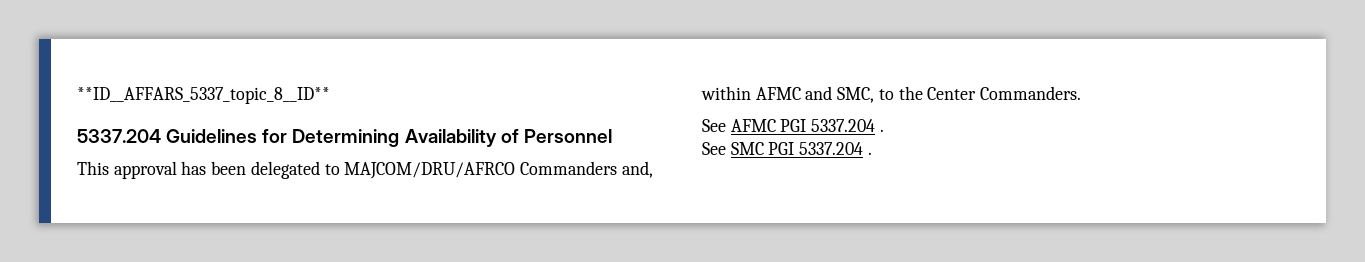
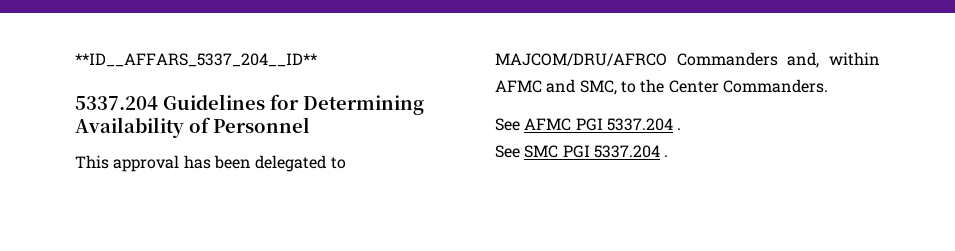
- **ID__AFFARS_5337_topic_8__ID**
+ **ID__AFFARS_5337_204__ID**

